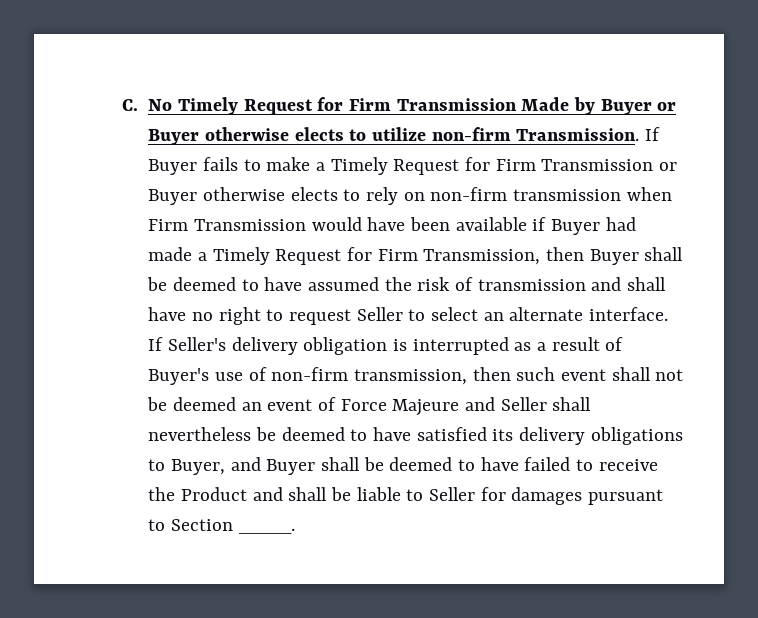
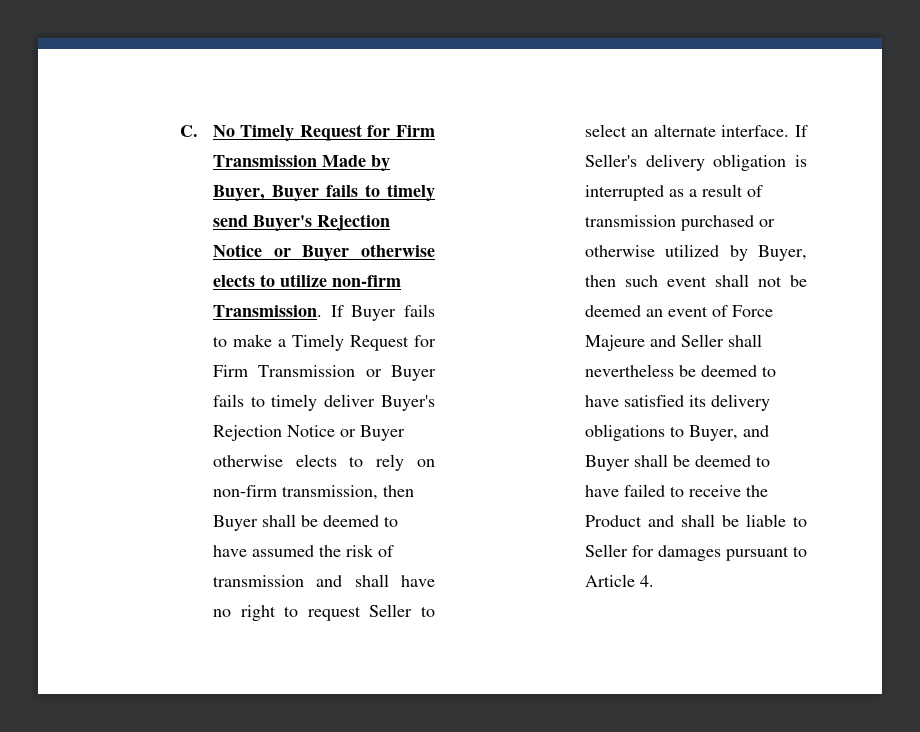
- C. No Timely Request for Firm Transmission Made by Buyer or Buyer otherwise elects to utilize non-firm Transmission.
+ C. No Timely Request for Firm Transmission Made by Buyer, Buyer fails to timely send Buyer's Rejection Notice or Buyer otherwise elects to utilize non-firm Transmission.
- If Buyer fails to make a Timely Request for Firm Transmission or Buyer otherwise elects to rely on non-firm transmission when Firm Transmission would have been available if Buyer had made a Timely Request for Firm Transmission, then Buyer shall be deemed to have assumed the risk of transmission and shall have no right to request Seller to select an alternate interface.
+ If Buyer fails to make a Timely Request for Firm Transmission or Buyer fails to timely deliver Buyer's Rejection Notice or Buyer otherwise elects to rely on non-firm transmission, then Buyer shall be deemed to have assumed the risk of transmission and shall have no right to request Seller to select an alternate interface.
- If Seller's delivery obligation is interrupted as a result of Buyer's use of non-firm transmission, then such event shall not be deemed an event of Force Majeure and Seller shall nevertheless be deemed to have satisfied its delivery obligations to Buyer, and Buyer shall be deemed to have failed to receive the Product and shall be liable to Seller for damages pursuant to Section ____.
+ If Seller's delivery obligation is interrupted as a result of transmission purchased or otherwise utilized by Buyer, then such event shall not be deemed an event of Force Majeure and Seller shall nevertheless be deemed to have satisfied its delivery obligations to Buyer, and Buyer shall be deemed to have failed to receive the Product and shall be liable to Seller for damages pursuant to Article 4.

